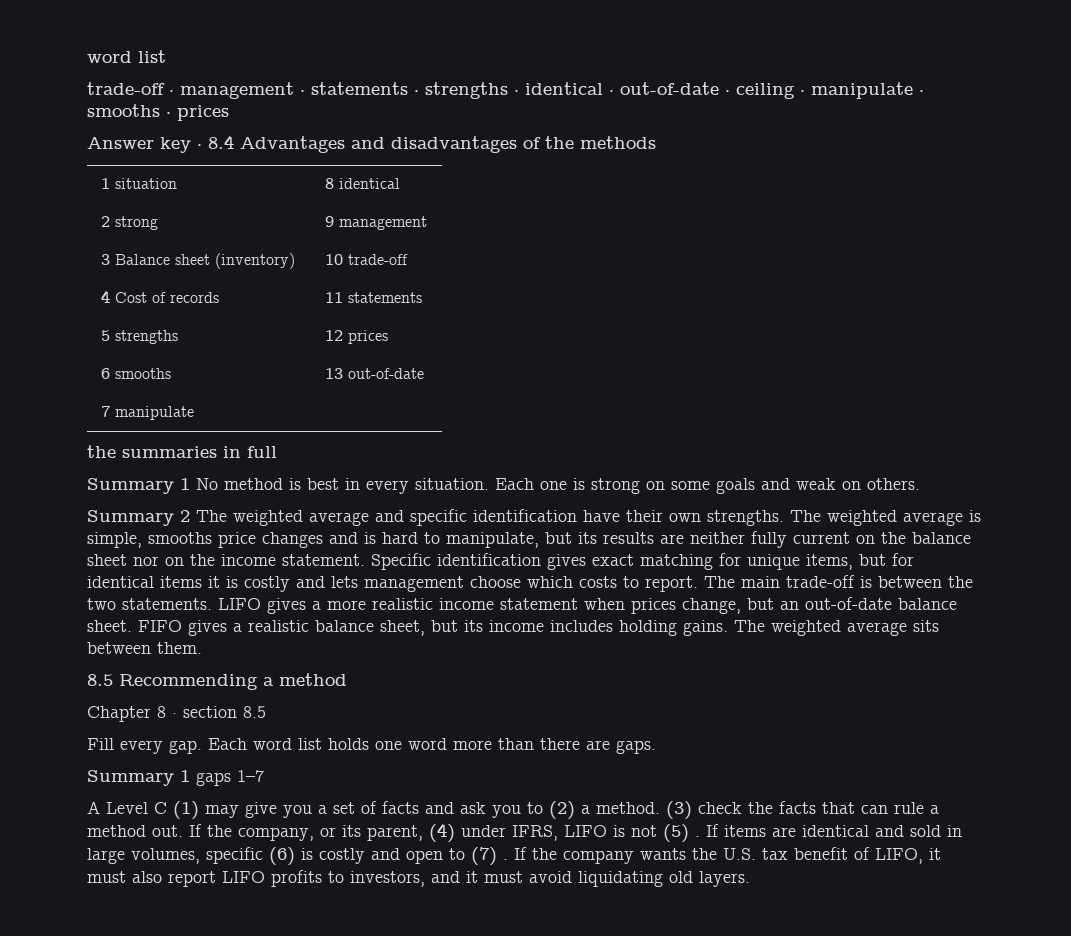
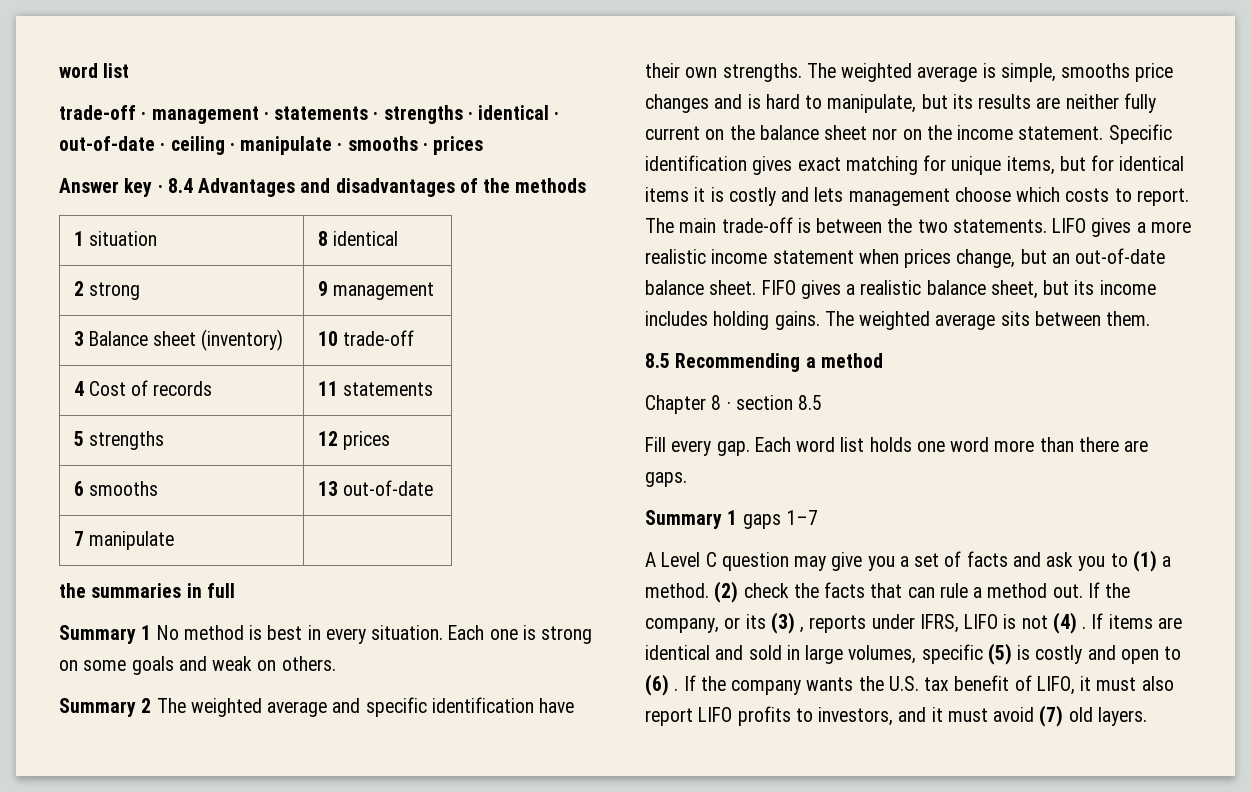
- A Level C (1) may give you a set of facts and ask you to (2) a method.
+ A Level C question may give you a set of facts and ask you to (1) a method.
- (3) check the facts that can rule a method out.
+ (2) check the facts that can rule a method out.
- If the company, or its parent, (4) under IFRS, LIFO is not (5) .
+ If the company, or its (3) , reports under IFRS, LIFO is not (4) .
- If items are identical and sold in large volumes, specific (6) is costly and open to (7) .
+ If items are identical and sold in large volumes, specific (5) is costly and open to (6) .
- If the company wants the U.S. tax benefit of LIFO, it must also report LIFO profits to investors, and it must avoid liquidating old layers.
+ If the company wants the U.S. tax benefit of LIFO, it must also report LIFO profits to investors, and it must avoid (7) old layers.

